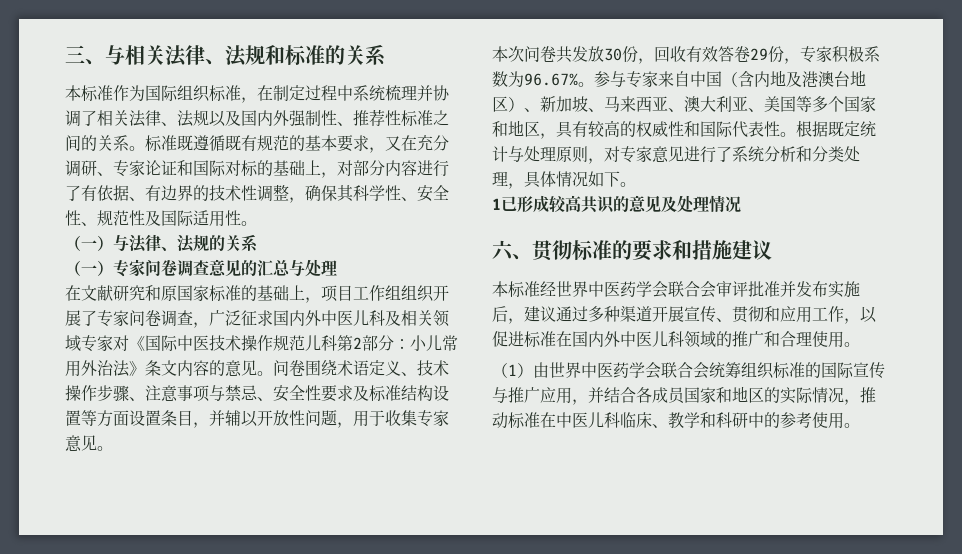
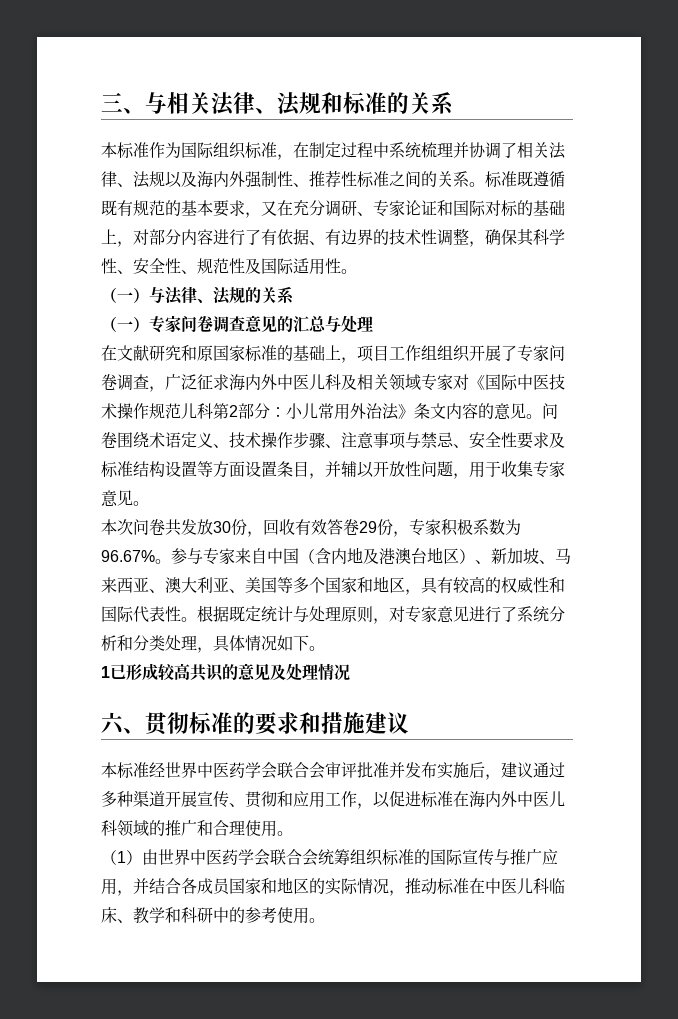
- 本标准作为国际组织标准，在制定过程中系统梳理并协调了相关法律、法规以及国内外强制性、推荐性标准之间的关系。
+ 本标准作为国际组织标准，在制定过程中系统梳理并协调了相关法律、法规以及海内外强制性、推荐性标准之间的关系。
- 在文献研究和原国家标准的基础上，项目工作组组织开展了专家问卷调查，广泛征求国内外中医儿科及相关领域专家对《国际中医技术操作规范儿科第2部分：小儿常用外治法》条文内容的意见。
+ 在文献研究和原国家标准的基础上，项目工作组组织开展了专家问卷调查，广泛征求海内外中医儿科及相关领域专家对《国际中医技术操作规范儿科第2部分：小儿常用外治法》条文内容的意见。
- 本标准经世界中医药学会联合会审评批准并发布实施后，建议通过多种渠道开展宣传、贯彻和应用工作，以促进标准在国内外中医儿科领域的推广和合理使用。
+ 本标准经世界中医药学会联合会审评批准并发布实施后，建议通过多种渠道开展宣传、贯彻和应用工作，以促进标准在海内外中医儿科领域的推广和合理使用。

